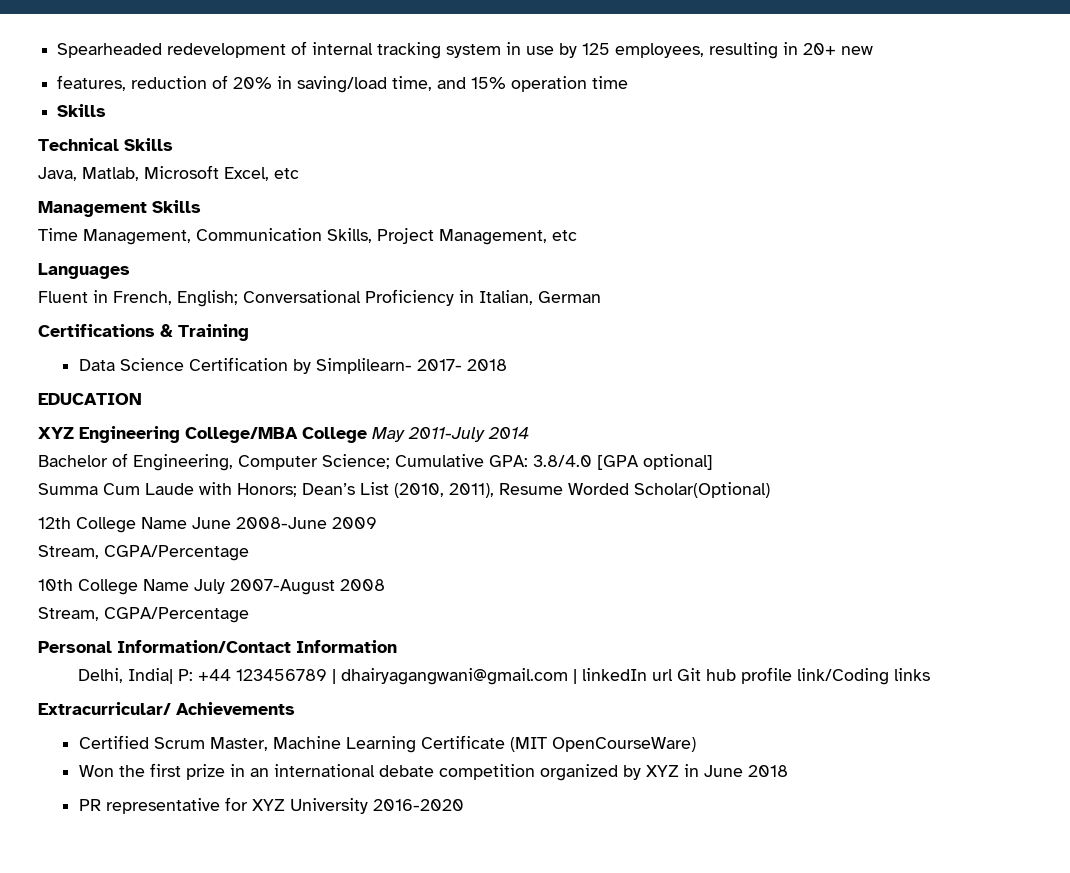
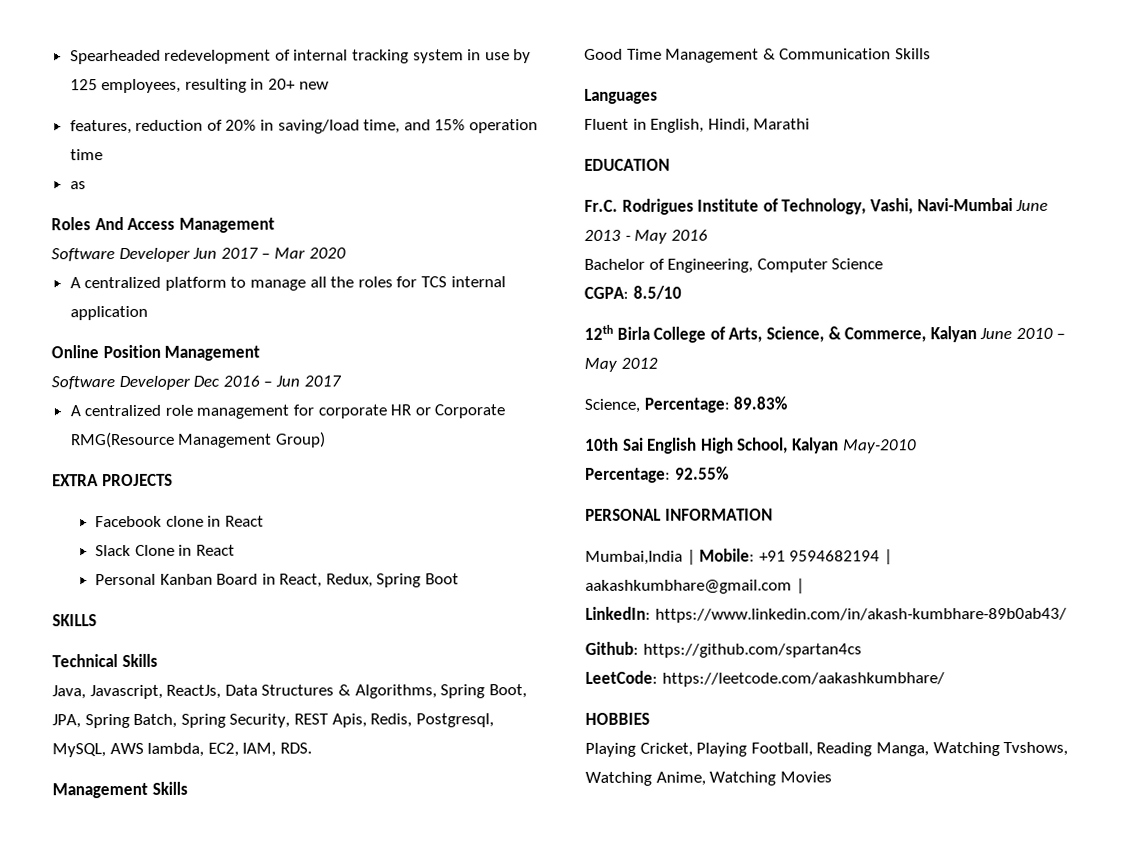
  features, reduction of 20% in saving/load time, and 15% operation time
- Skills
+ as
+ Roles And Access Management
+ Software Developer Jun 2017 – Mar 2020
+ A centralized platform to manage all the roles for TCS internal application
+ Online Position Management
+ Software Developer Dec 2016 – Jun 2017
+ A centralized role management for corporate HR or Corporate RMG(Resource Management Group)
+ EXTRA PROJECTS
+ Facebook clone in React
+ Slack Clone in React
+ Personal Kanban Board in React, Redux, Spring Boot
+ SKILLS
  Technical Skills
- Java, Matlab, Microsoft Excel, etc
+ Java, Javascript, ReactJs, Data Structures & Algorithms, Spring Boot, JPA, Spring Batch, Spring Security, REST Apis, Redis, Postgresql, MySQL, AWS lambda, EC2, IAM, RDS.
  Management Skills
- Time Management, Communication Skills, Project Management, etc
+ Good Time Management & Communication Skills
  Languages
- Fluent in French, English; Conversational Proficiency in Italian, German
- Certifications & Training
- Data Science Certification by Simplilearn- 2017- 2018
+ Fluent in English, Hindi, Marathi
  EDUCATION
- XYZ Engineering College/MBA College May 2011-July 2014
- Bachelor of Engineering, Computer Science; Cumulative GPA: 3.8/4.0 [GPA optional]
- Summa Cum Laude with Honors; Dean’s List (2010, 2011), Resume Worded Scholar(Optional)
- 12th College Name June 2008-June 2009
- Stream, CGPA/Percentage
- 10th College Name July 2007-August 2008
- Stream, CGPA/Percentage
- Personal Information/Contact Information
- Delhi, India| P: +44 123456789 | dhairyagangwani@gmail.com | linkedIn url Git hub profile link/Coding links
- Extracurricular/ Achievements
- Certified Scrum Master, Machine Learning Certificate (MIT OpenCourseWare)
- Won the first prize in an international debate competition organized by XYZ in June 2018
- PR representative for XYZ University 2016-2020
+ Fr.C. Rodrigues Institute of Technology, Vashi, Navi-Mumbai June 2013 - May 2016
+ Bachelor of Engineering, Computer Science
+ CGPA: 8.5/10
+ 12th Birla College of Arts, Science, & Commerce, Kalyan June 2010 – May 2012
+ Science, Percentage: 89.83%
+ 10th Sai English High School, Kalyan May-2010
+ Percentage: 92.55%
+ PERSONAL INFORMATION
+ Mumbai,India | Mobile: +91 9594682194 | aakashkumbhare@gmail.com |
+ LinkedIn: https://www.linkedin.com/in/akash-kumbhare-89b0ab43/
+ Github: https://github.com/spartan4cs
+ LeetCode: https://leetcode.com/aakashkumbhare/
+ HOBBIES
+ Playing Cricket, Playing Football, Reading Manga, Watching Tvshows, Watching Anime, Watching Movies

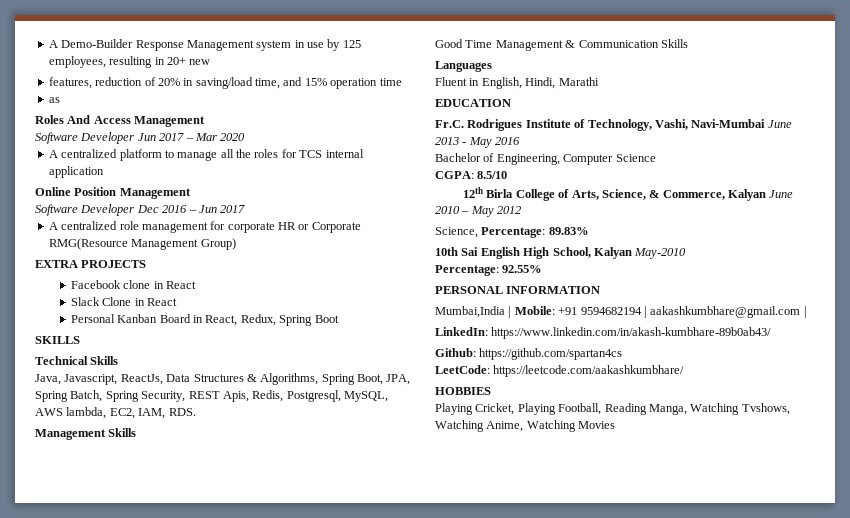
- Spearheaded redevelopment of internal tracking system in use by 125 employees, resulting in 20+ new
+ A Demo-Builder Response Management system in use by 125 employees, resulting in 20+ new

